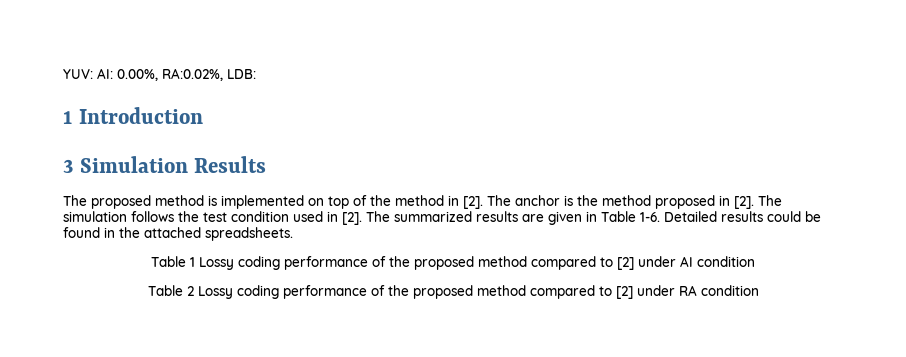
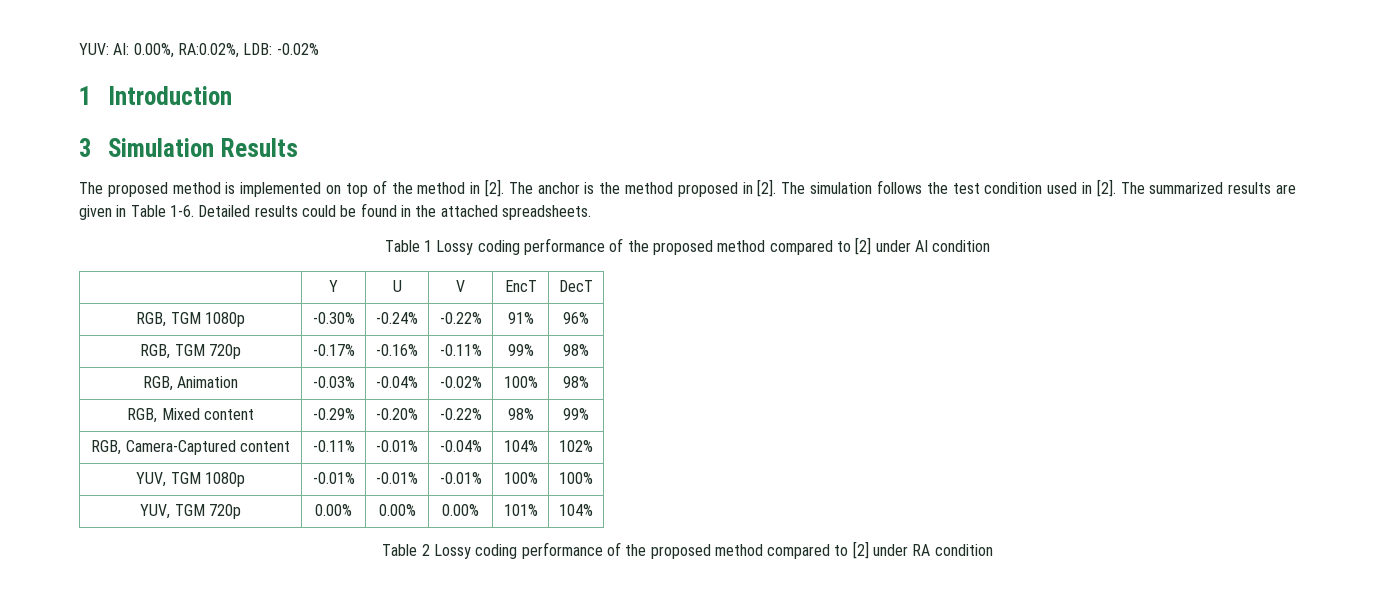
- YUV: AI: 0.00%, RA:0.02%, LDB:
+ YUV: AI: 0.00%, RA:0.02%, LDB: -0.02%
+ | Y | U | V | EncT | DecT
+ RGB, TGM 1080p | -0.30% | -0.24% | -0.22% | 91% | 96%
+ RGB, TGM 720p | -0.17% | -0.16% | -0.11% | 99% | 98%
+ RGB, Animation | -0.03% | -0.04% | -0.02% | 100% | 98%
+ RGB, Mixed content | -0.29% | -0.20% | -0.22% | 98% | 99%
+ RGB, Camera-Captured content | -0.11% | -0.01% | -0.04% | 104% | 102%
+ YUV, TGM 1080p | -0.01% | -0.01% | -0.01% | 100% | 100%
+ YUV, TGM 720p | 0.00% | 0.00% | 0.00% | 101% | 104%

